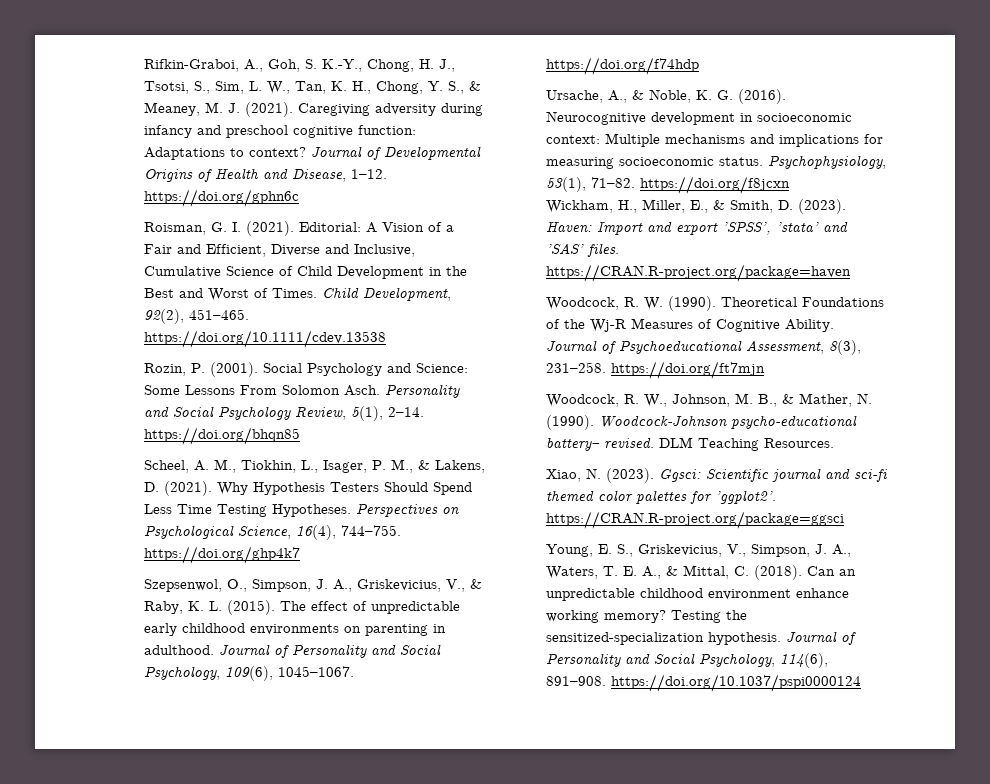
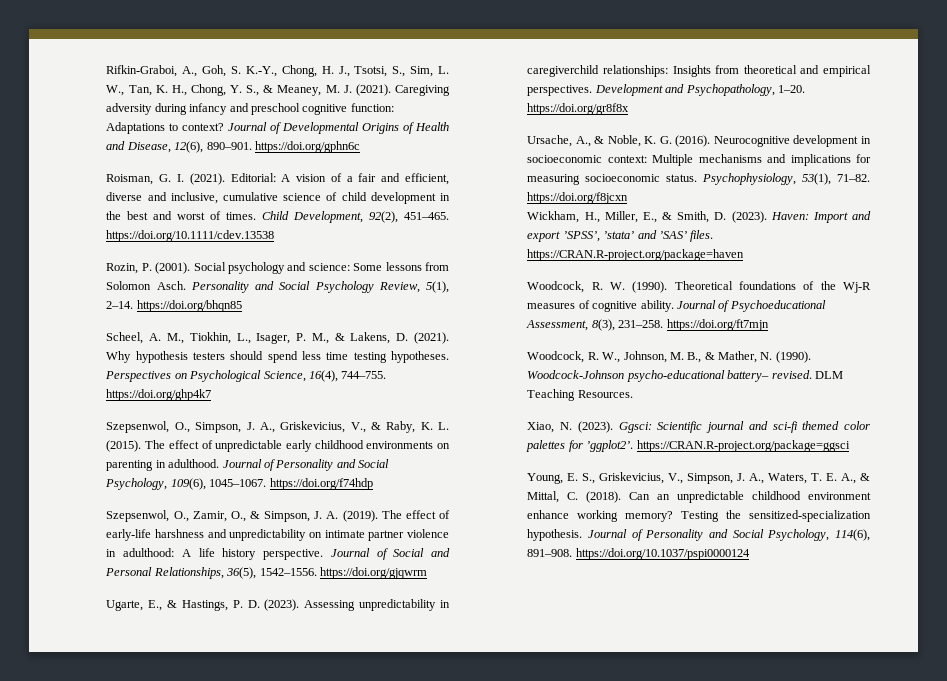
- Journal of Developmental Origins of Health and Disease, 1–12. https://doi.org/gphn6c
+ Journal of Developmental Origins of Health and Disease, 12(6), 890–901. https://doi.org/gphn6c
- Editorial: A Vision of a Fair and Efficient, Diverse and Inclusive, Cumulative Science of Child Development in the Best and Worst of Times.
+ Editorial: A vision of a fair and efficient, diverse and inclusive, cumulative science of child development in the best and worst of times.
- Social Psychology and Science: Some Lessons From Solomon Asch.
+ Social psychology and science: Some lessons from Solomon Asch.
- Why Hypothesis Testers Should Spend Less Time Testing Hypotheses.
+ Why hypothesis testers should spend less time testing hypotheses.
+ Szepsenwol, O., Zamir, O., & Simpson, J. A. (2019). The effect of early-life harshness and unpredictability on intimate partner violence in adulthood: A life history perspective. Journal of Social and Personal Relationships, 36(5), 1542–1556. https://doi.org/gjqwrm
+ Ugarte, E., & Hastings, P. D. (2023). Assessing unpredictability in caregiverchild relationships: Insights from theoretical and empirical perspectives. Development and Psychopathology, 1–20. https://doi.org/gr8f8x
- Theoretical Foundations of the Wj-R Measures of Cognitive Ability.
+ Theoretical foundations of the Wj-R measures of cognitive ability.

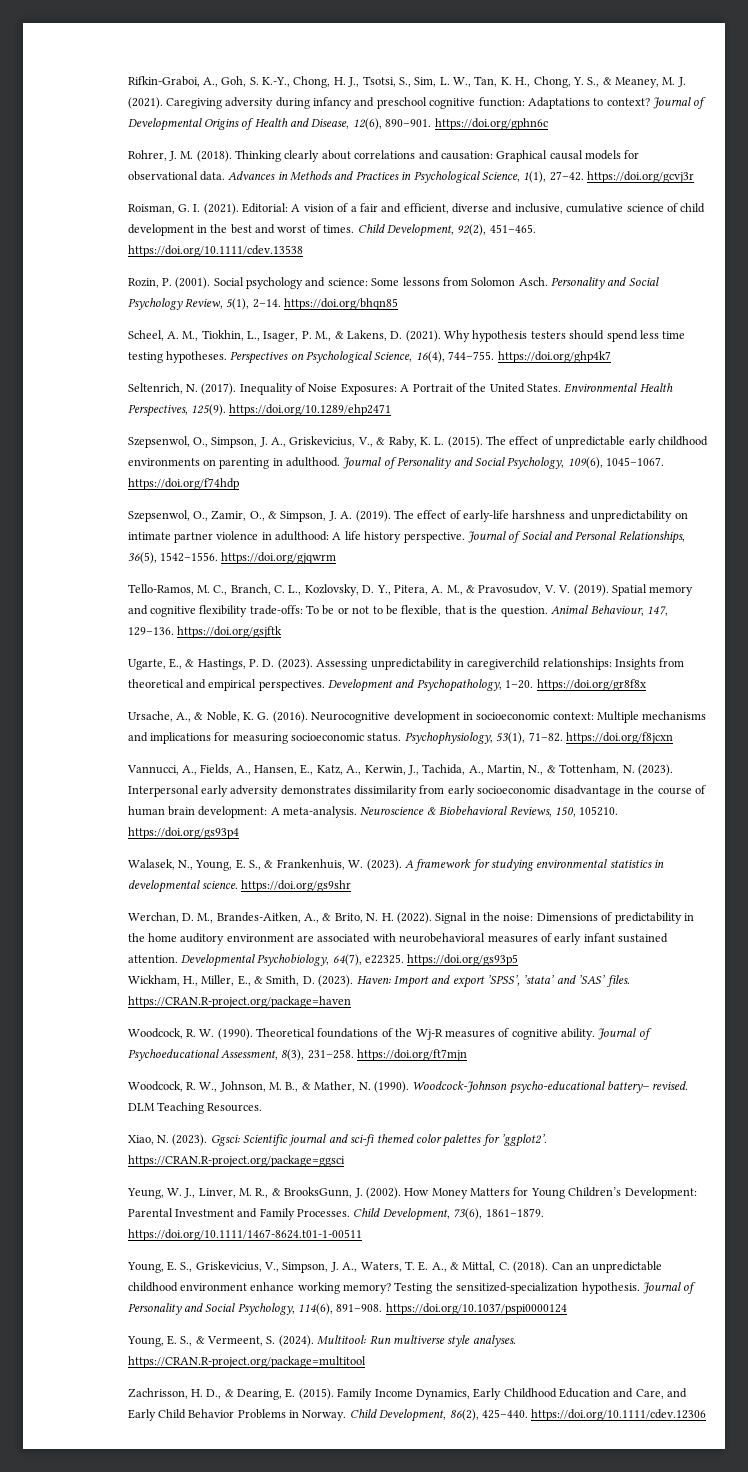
+ Rohrer, J. M. (2018). Thinking clearly about correlations and causation: Graphical causal models for observational data. Advances in Methods and Practices in Psychological Science, 1(1), 27–42. https://doi.org/gcvj3r
+ Seltenrich, N. (2017). Inequality of Noise Exposures: A Portrait of the United States. Environmental Health Perspectives, 125(9). https://doi.org/10.1289/ehp2471
+ Tello-Ramos, M. C., Branch, C. L., Kozlovsky, D. Y., Pitera, A. M., & Pravosudov, V. V. (2019). Spatial memory and cognitive flexibility trade-offs: To be or not to be flexible, that is the question. Animal Behaviour, 147, 129–136. https://doi.org/gsjftk
+ Vannucci, A., Fields, A., Hansen, E., Katz, A., Kerwin, J., Tachida, A., Martin, N., & Tottenham, N. (2023). Interpersonal early adversity demonstrates dissimilarity from early socioeconomic disadvantage in the course of human brain development: A meta-analysis. Neuroscience & Biobehavioral Reviews, 150, 105210. https://doi.org/gs93p4
+ Walasek, N., Young, E. S., & Frankenhuis, W. (2023). A framework for studying environmental statistics in developmental science. https://doi.org/gs9shr
+ Werchan, D. M., Brandes-Aitken, A., & Brito, N. H. (2022). Signal in the noise: Dimensions of predictability in the home auditory environment are associated with neurobehavioral measures of early infant sustained attention. Developmental Psychobiology, 64(7), e22325. https://doi.org/gs93p5
+ Yeung, W. J., Linver, M. R., & BrooksGunn, J. (2002). How Money Matters for Young Children’s Development: Parental Investment and Family Processes. Child Development, 73(6), 1861–1879. https://doi.org/10.1111/1467-8624.t01-1-00511
+ Young, E. S., & Vermeent, S. (2024). Multitool: Run multiverse style analyses. https://CRAN.R-project.org/package=multitool
+ Zachrisson, H. D., & Dearing, E. (2015). Family Income Dynamics, Early Childhood Education and Care, and Early Child Behavior Problems in Norway. Child Development, 86(2), 425–440. https://doi.org/10.1111/cdev.12306

